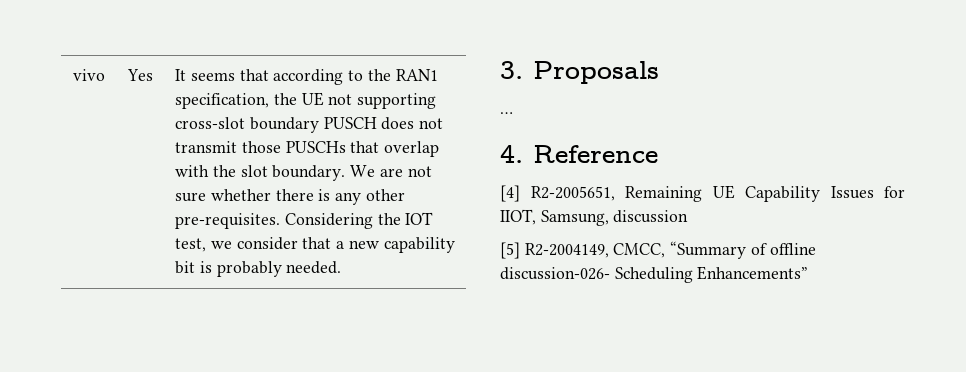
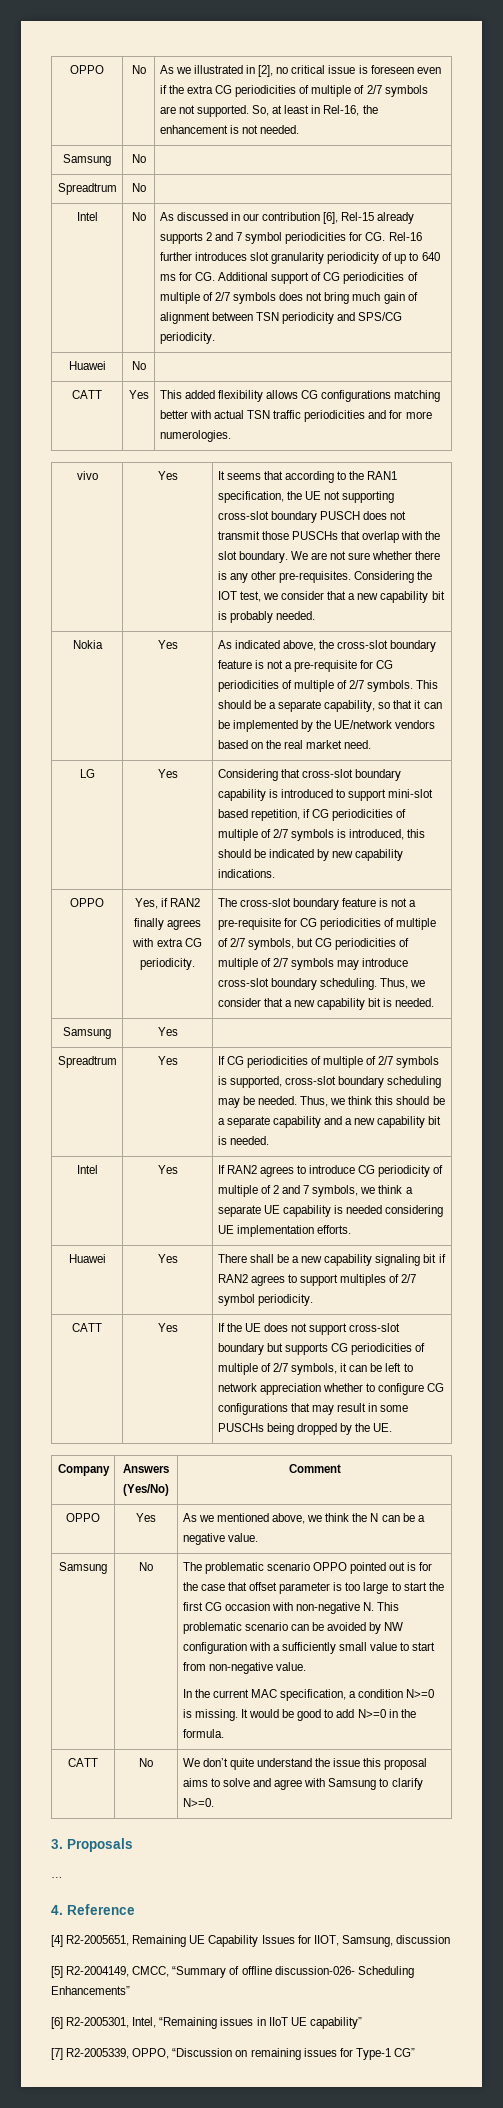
+ OPPO | No | As we illustrated in [2], no critical issue is foreseen even if the extra CG periodicities of multiple of 2/7 symbols are not supported. So, at least in Rel-16, the enhancement is not needed.
+ Samsung | No |
+ Spreadtrum | No |
+ Intel | No | As discussed in our contribution [6], Rel-15 already supports 2 and 7 symbol periodicities for CG. Rel-16 further introduces slot granularity periodicity of up to 640 ms for CG. Additional support of CG periodicities of multiple of 2/7 symbols does not bring much gain of alignment between TSN periodicity and SPS/CG periodicity.
+ Huawei | No |
+ CATT | Yes | This added flexibility allows CG configurations matching better with actual TSN traffic periodicities and for more numerologies.
+ Nokia | Yes | As indicated above, the cross-slot boundary feature is not a pre-requisite for CG periodicities of multiple of 2/7 symbols. This should be a separate capability, so that it can be implemented by the UE/network vendors based on the real market need.
+ LG | Yes | Considering that cross-slot boundary capability is introduced to support mini-slot based repetition, if CG periodicities of multiple of 2/7 symbols is introduced, this should be indicated by new capability indications.
+ OPPO | Yes, if RAN2 finally agrees with extra CG periodicity. | The cross-slot boundary feature is not a pre-requisite for CG periodicities of multiple of 2/7 symbols, but CG periodicities of multiple of 2/7 symbols may introduce cross-slot boundary scheduling. Thus, we consider that a new capability bit is needed.
+ Samsung | Yes |
+ Spreadtrum | Yes | If CG periodicities of multiple of 2/7 symbols is supported, cross-slot boundary scheduling may be needed. Thus, we think this should be a separate capability and a new capability bit is needed.
+ Intel | Yes | If RAN2 agrees to introduce CG periodicity of multiple of 2 and 7 symbols, we think a separate UE capability is needed considering UE implementation efforts.
+ Huawei | Yes | There shall be a new capability signaling bit if RAN2 agrees to support multiples of 2/7 symbol periodicity.
+ CATT | Yes | If the UE does not support cross-slot boundary but supports CG periodicities of multiple of 2/7 symbols, it can be left to network appreciation whether to configure CG configurations that may result in some PUSCHs being dropped by the UE.
+ Company | Answers (Yes/No) | Comment
+ OPPO | Yes | As we mentioned above, we think the N can be a negative value.
+ Samsung | No | The problematic scenario OPPO pointed out is for the case that offset parameter is too large to start the first CG occasion with non-negative N. This problematic scenario can be avoided by NW configuration with a sufficiently small value to start from non-negative value.
+ In the current MAC specification, a condition N>=0 is missing. It would be good to add N>=0 in the formula.
+ CATT | No | We don’t quite understand the issue this proposal aims to solve and agree with Samsung to clarify N>=0.
+ [6] R2-2005301, Intel, “Remaining issues in IIoT UE capability”
+ [7] R2-2005339, OPPO, “Discussion on remaining issues for Type-1 CG”

